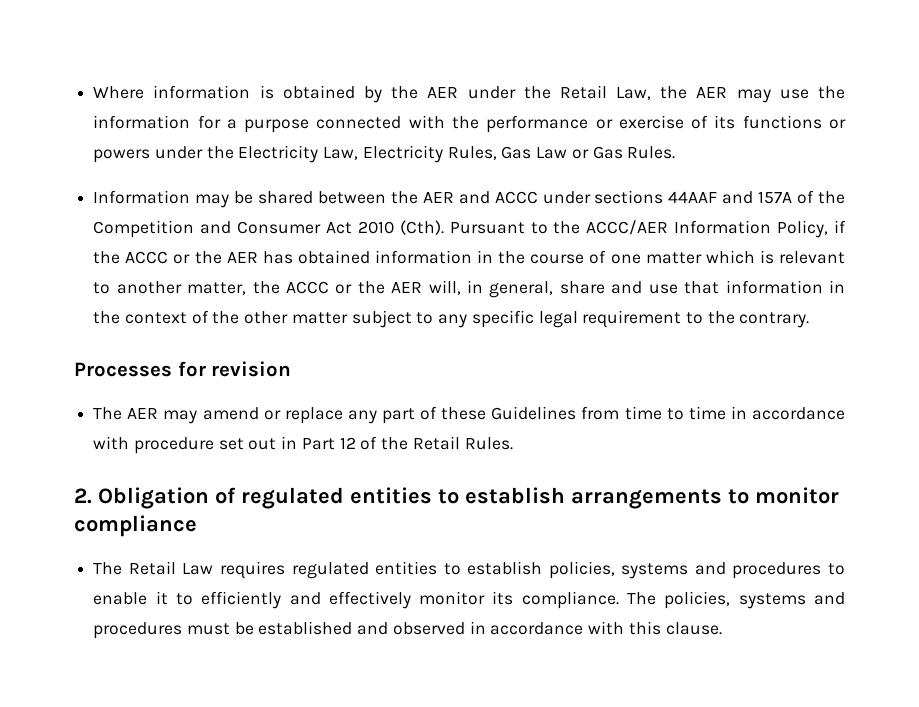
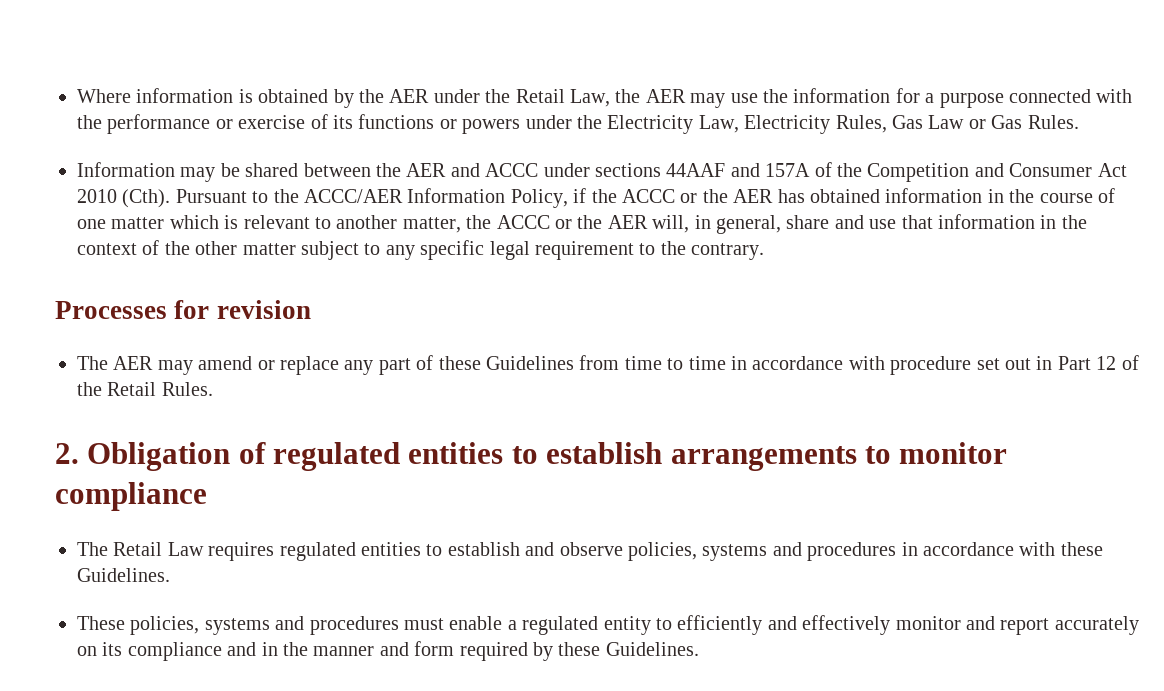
- The Retail Law requires regulated entities to establish policies, systems and procedures to enable it to efficiently and effectively monitor its compliance. The policies, systems and procedures must be established and observed in accordance with this clause.
+ The Retail Law requires regulated entities to establish and observe policies, systems and procedures in accordance with these Guidelines.
+ These policies, systems and procedures must enable a regulated entity to efficiently and effectively monitor and report accurately on its compliance and in the manner and form required by these Guidelines.

